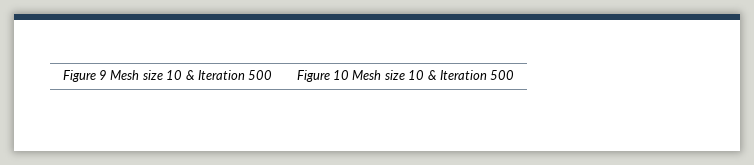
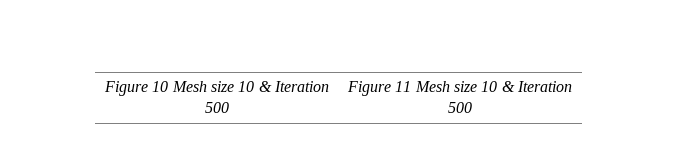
- Figure 9 Mesh size 10 & Iteration 500 | Figure 10 Mesh size 10 & Iteration 500
+ Figure 10 Mesh size 10 & Iteration 500 | Figure 11 Mesh size 10 & Iteration 500

